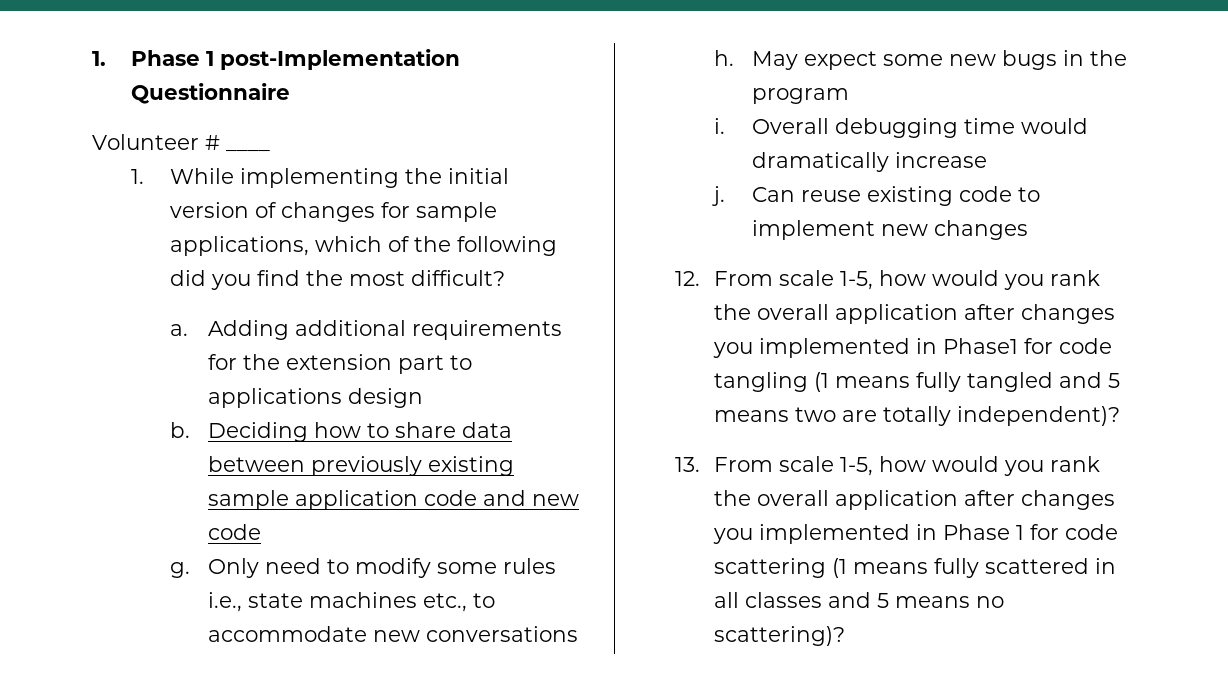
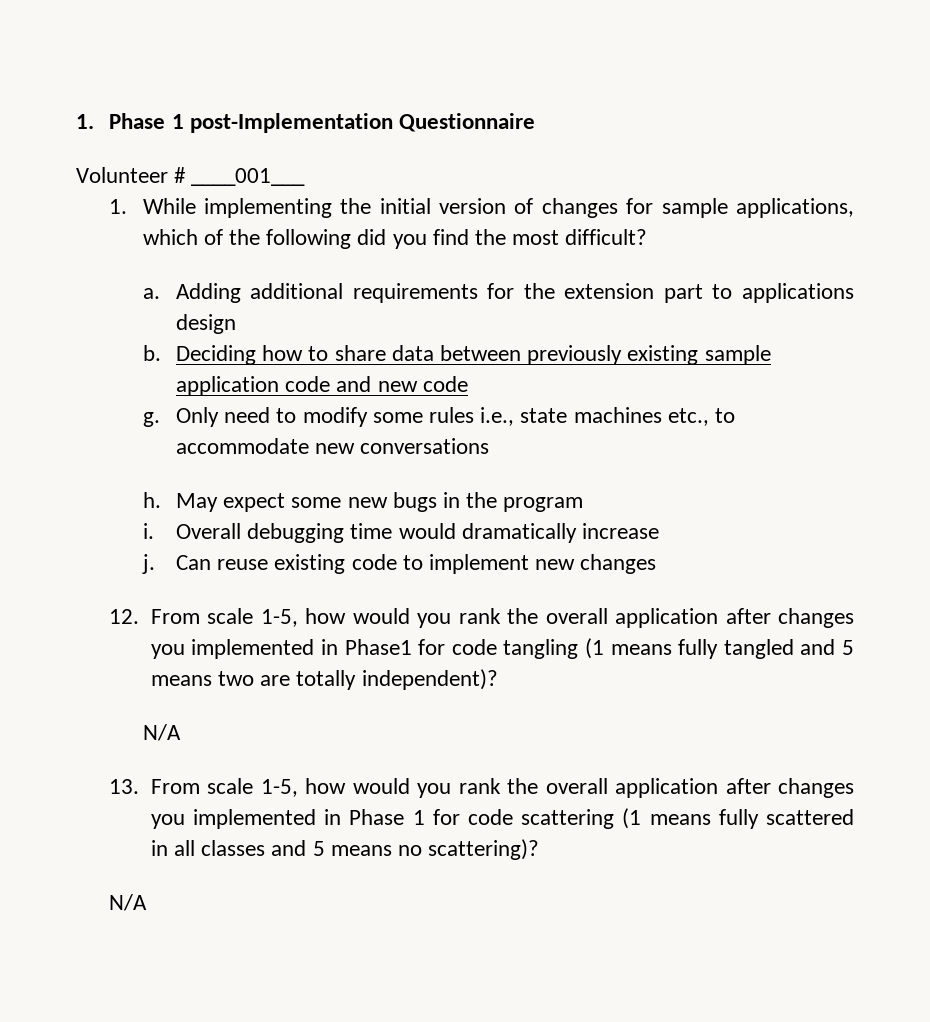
- Volunteer # ____
+ Volunteer # ____001___
  12. From scale 1-5, how would you rank the overall application after changes you implemented in Phase1 for code tangling (1 means fully tangled and 5 means two are totally independent)?
+ N/A
  13. From scale 1-5, how would you rank the overall application after changes you implemented in Phase 1 for code scattering (1 means fully scattered in all classes and 5 means no scattering)?
+ N/A

